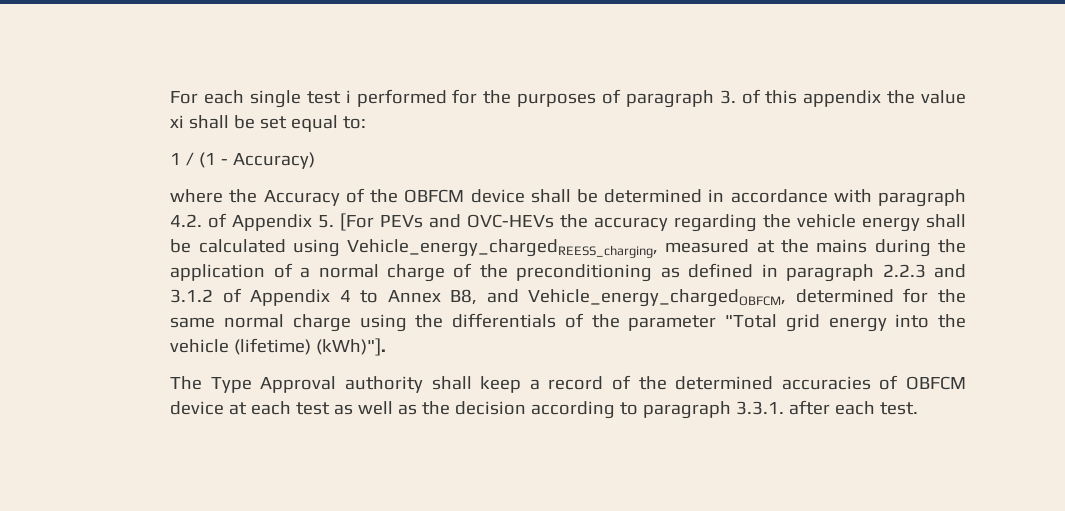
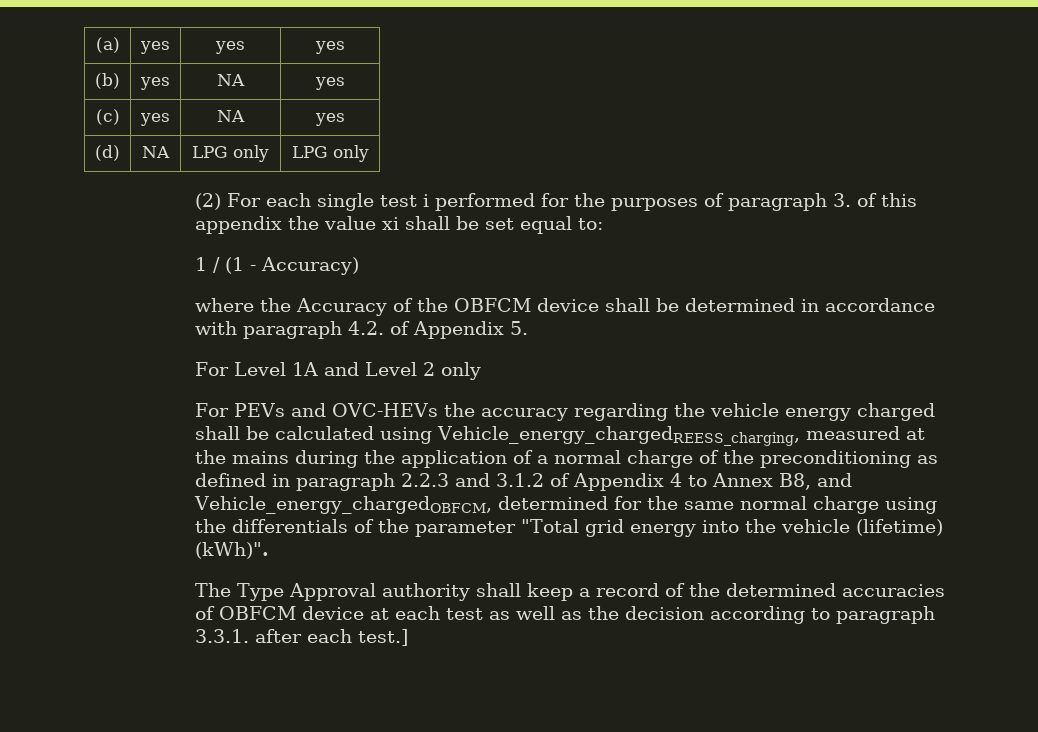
- For each single test i performed for the purposes of paragraph 3. of this appendix the value xi shall be set equal to:
+ (a) | yes | yes | yes
+ (b) | yes | NA | yes
+ (c) | yes | NA | yes
+ (d) | NA | LPG only | LPG only
+ (2) For each single test i performed for the purposes of paragraph 3. of this appendix the value xi shall be set equal to:
- where the Accuracy of the OBFCM device shall be determined in accordance with paragraph 4.2. of Appendix 5. [For PEVs and OVC-HEVs the accuracy regarding the vehicle energy shall be calculated using Vehicle_energy_chargedREESS_charging, measured at the mains during the application of a normal charge of the preconditioning as defined in paragraph 2.2.3 and 3.1.2 of Appendix 4 to Annex B8, and Vehicle_energy_chargedOBFCM, determined for the same normal charge using the differentials of the parameter "Total grid energy into the vehicle (lifetime) (kWh)"].
+ where the Accuracy of the OBFCM device shall be determined in accordance with paragraph 4.2. of Appendix 5.
+ For Level 1A and Level 2 only
+ For PEVs and OVC-HEVs the accuracy regarding the vehicle energy charged shall be calculated using Vehicle_energy_chargedREESS_charging, measured at the mains during the application of a normal charge of the preconditioning as defined in paragraph 2.2.3 and 3.1.2 of Appendix 4 to Annex B8, and Vehicle_energy_chargedOBFCM, determined for the same normal charge using the differentials of the parameter "Total grid energy into the vehicle (lifetime) (kWh)".
- The Type Approval authority shall keep a record of the determined accuracies of OBFCM device at each test as well as the decision according to paragraph 3.3.1. after each test.
+ The Type Approval authority shall keep a record of the determined accuracies of OBFCM device at each test as well as the decision according to paragraph 3.3.1. after each test.]

